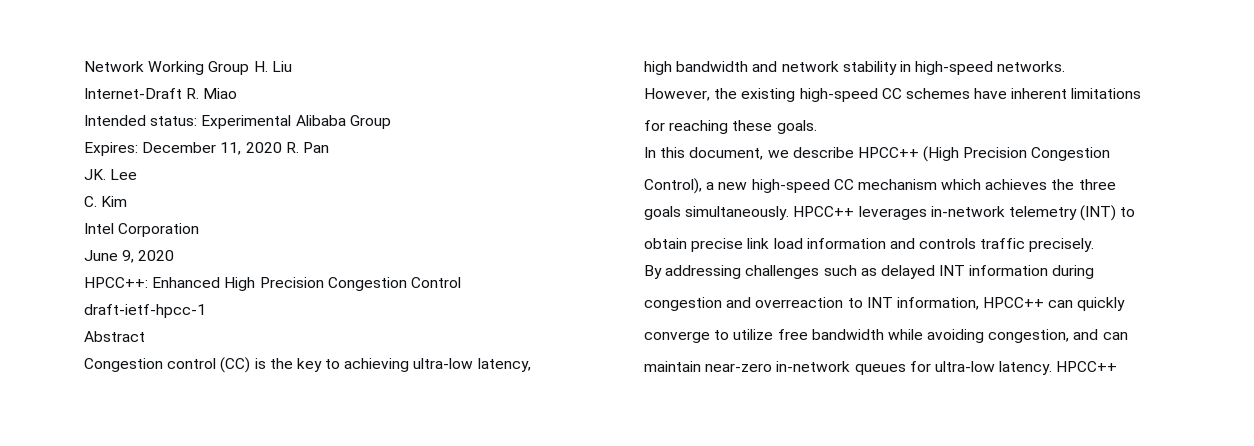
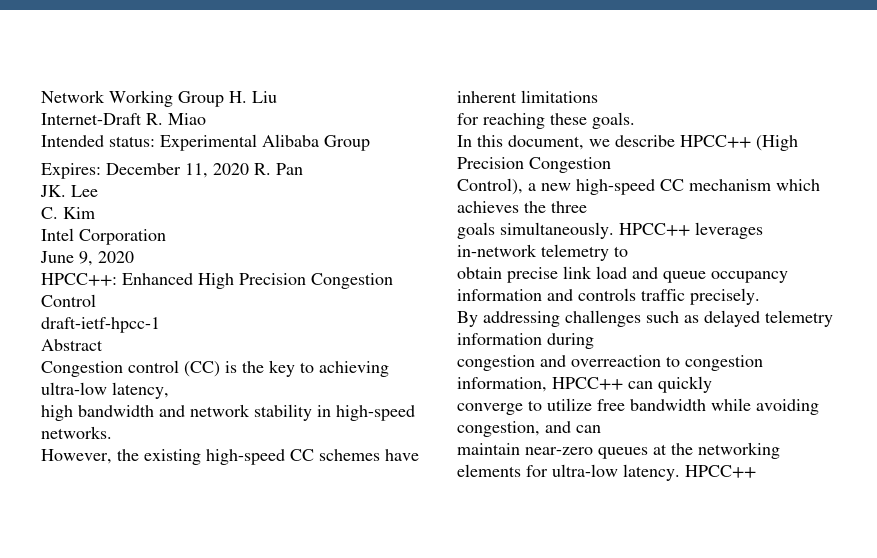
- HPCC++ leverages in-network telemetry (INT) to
+ HPCC++ leverages in-network telemetry to
- obtain precise link load information and controls traffic precisely.
+ obtain precise link load and queue occupancy information and controls traffic precisely.
- By addressing challenges such as delayed INT information during
+ By addressing challenges such as delayed telemetry information during
- congestion and overreaction to INT information, HPCC++ can quickly
+ congestion and overreaction to congestion information, HPCC++ can quickly
- maintain near-zero in-network queues for ultra-low latency.
+ maintain near-zero queues at the networking elements for ultra-low latency.

